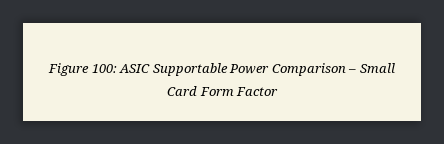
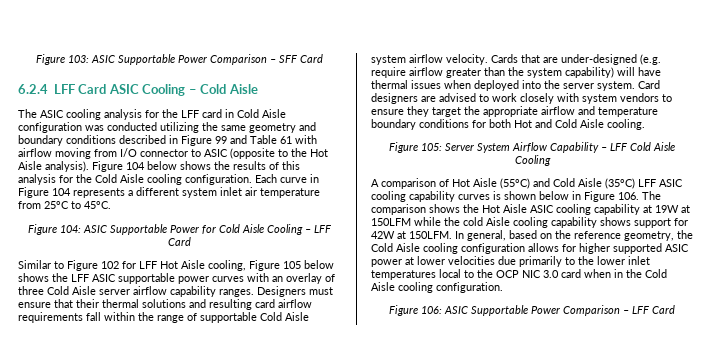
- Figure 100: ASIC Supportable Power Comparison – Small Card Form Factor
+ Figure 103: ASIC Supportable Power Comparison – SFF Card
+ 6.2.4 LFF Card ASIC Cooling – Cold Aisle
+ The ASIC cooling analysis for the LFF card in Cold Aisle configuration was conducted utilizing the same geometry and boundary conditions described in Figure 99 and Table 61 with airflow moving from I/O connector to ASIC (opposite to the Hot Aisle analysis). Figure 104 below shows the results of this analysis for the Cold Aisle cooling configuration. Each curve in Figure 104 represents a different system inlet air temperature from 25°C to 45°C.
+ Figure 104: ASIC Supportable Power for Cold Aisle Cooling – LFF Card
+ Similar to Figure 102 for LFF Hot Aisle cooling, Figure 105 below shows the LFF ASIC supportable power curves with an overlay of three Cold Aisle server airflow capability ranges. Designers must ensure that their thermal solutions and resulting card airflow requirements fall within the range of supportable Cold Aisle system airflow velocity. Cards that are under-designed (e.g. require airflow greater than the system capability) will have thermal issues when deployed into the server system. Card designers are advised to work closely with system vendors to ensure they target the appropriate airflow and temperature boundary conditions for both Hot and Cold Aisle cooling.
+ Figure 105: Server System Airflow Capability – LFF Cold Aisle Cooling
+ A comparison of Hot Aisle (55°C) and Cold Aisle (35°C) LFF ASIC cooling capability curves is shown below in Figure 106. The comparison shows the Hot Aisle ASIC cooling capability at 19W at 150LFM while the cold Aisle cooling capability shows support for 42W at 150LFM. In general, based on the reference geometry, the Cold Aisle cooling configuration allows for higher supported ASIC power at lower velocities due primarily to the lower inlet temperatures local to the OCP NIC 3.0 card when in the Cold Aisle cooling configuration.
+ Figure 106: ASIC Supportable Power Comparison – LFF Card

